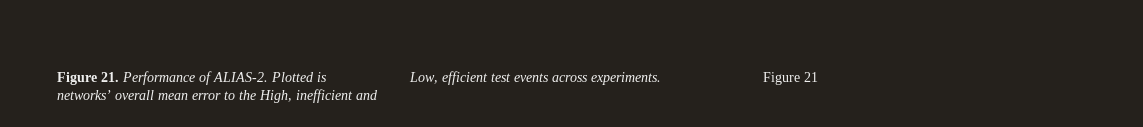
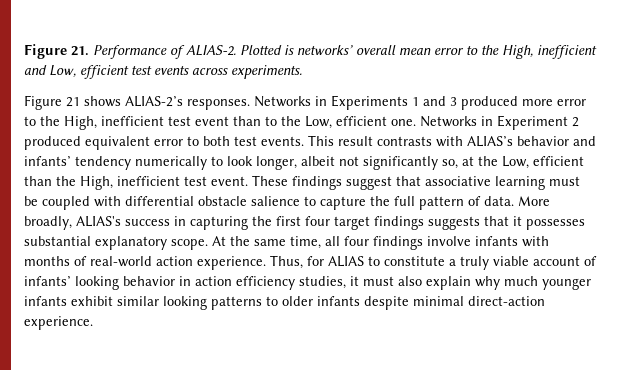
- Figure 21
+ Figure 21 shows ALIAS-2’s responses. Networks in Experiments 1 and 3 produced more error to the High, inefficient test event than to the Low, efficient one. Networks in Experiment 2 produced equivalent error to both test events. This result contrasts with ALIAS’s behavior and infants’ tendency numerically to look longer, albeit not significantly so, at the Low, efficient than the High, inefficient test event. These findings suggest that associative learning must be coupled with differential obstacle salience to capture the full pattern of data. More broadly, ALIAS's success in capturing the first four target findings suggests that it possesses substantial explanatory scope. At the same time, all four findings involve infants with months of real-world action experience. Thus, for ALIAS to constitute a truly viable account of infants’ looking behavior in action efficiency studies, it must also explain why much younger infants exhibit similar looking patterns to older infants despite minimal direct-action experience.

